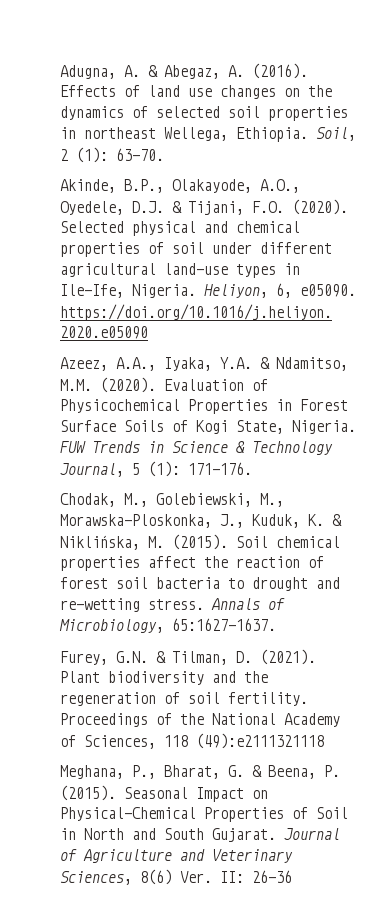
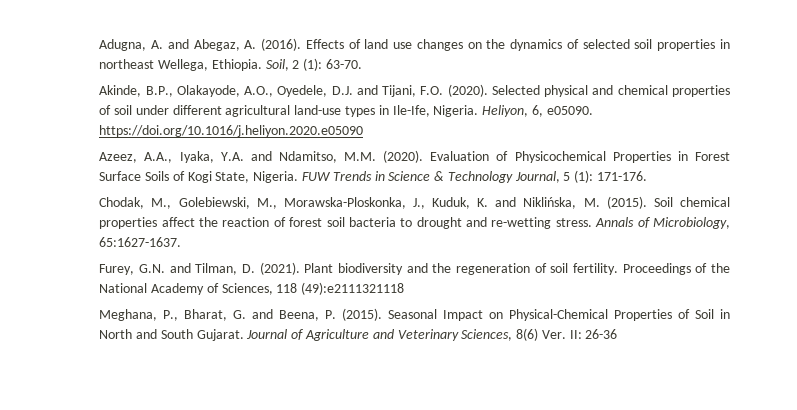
- Adugna, A. & Abegaz, A. (2016).
+ Adugna, A. and Abegaz, A. (2016).
- Akinde, B.P., Olakayode, A.O., Oyedele, D.J. & Tijani, F.O. (2020).
+ Akinde, B.P., Olakayode, A.O., Oyedele, D.J. and Tijani, F.O. (2020).
- Azeez, A.A., Iyaka, Y.A. & Ndamitso, M.M. (2020).
+ Azeez, A.A., Iyaka, Y.A. and Ndamitso, M.M. (2020).
- Chodak, M., Golebiewski, M., Morawska-Ploskonka, J., Kuduk, K. & Niklińska, M. (2015).
+ Chodak, M., Golebiewski, M., Morawska-Ploskonka, J., Kuduk, K. and Niklińska, M. (2015).
- Furey, G.N. & Tilman, D. (2021).
+ Furey, G.N. and Tilman, D. (2021).
- Meghana, P., Bharat, G. & Beena, P. (2015).
+ Meghana, P., Bharat, G. and Beena, P. (2015).

